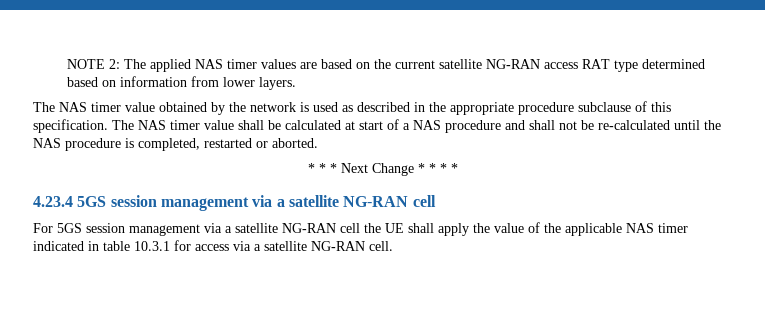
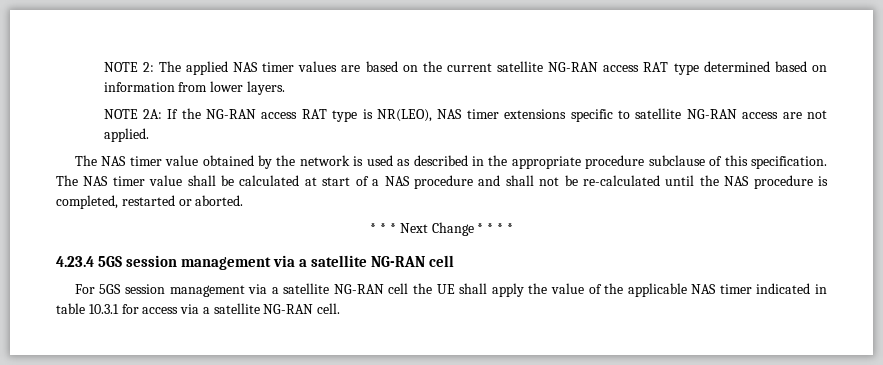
+ NOTE 2A: If the NG-RAN access RAT type is NR(LEO), NAS timer extensions specific to satellite NG-RAN access are not applied.

